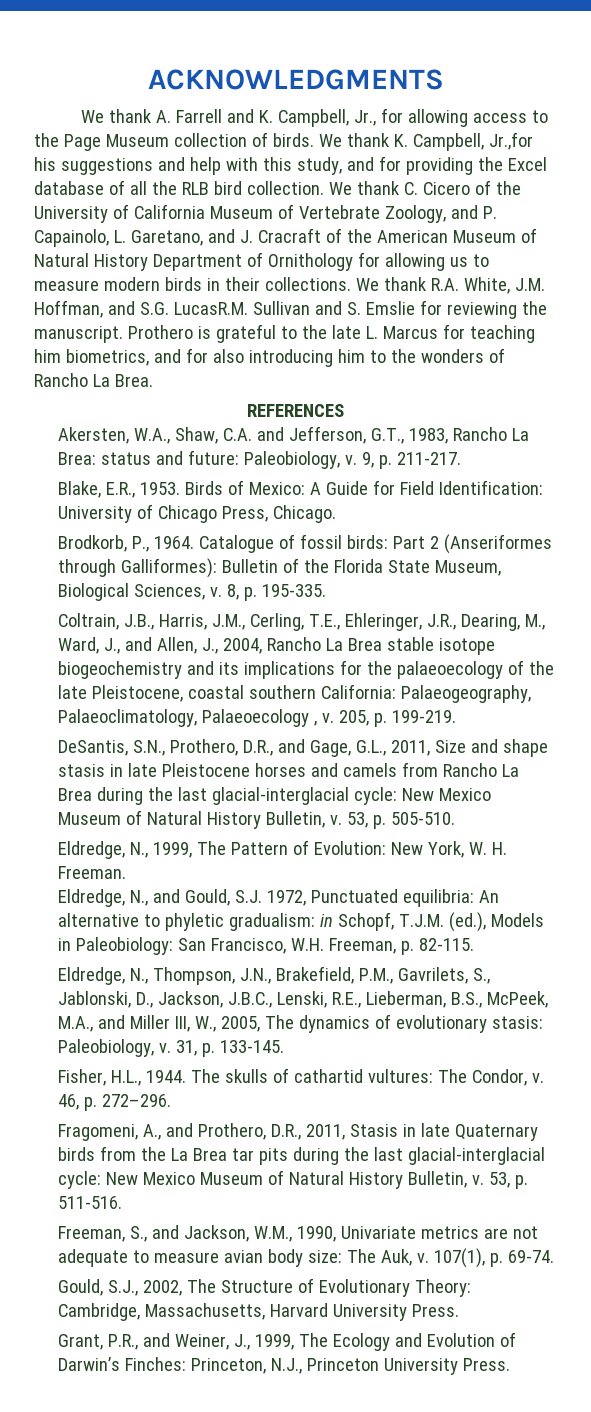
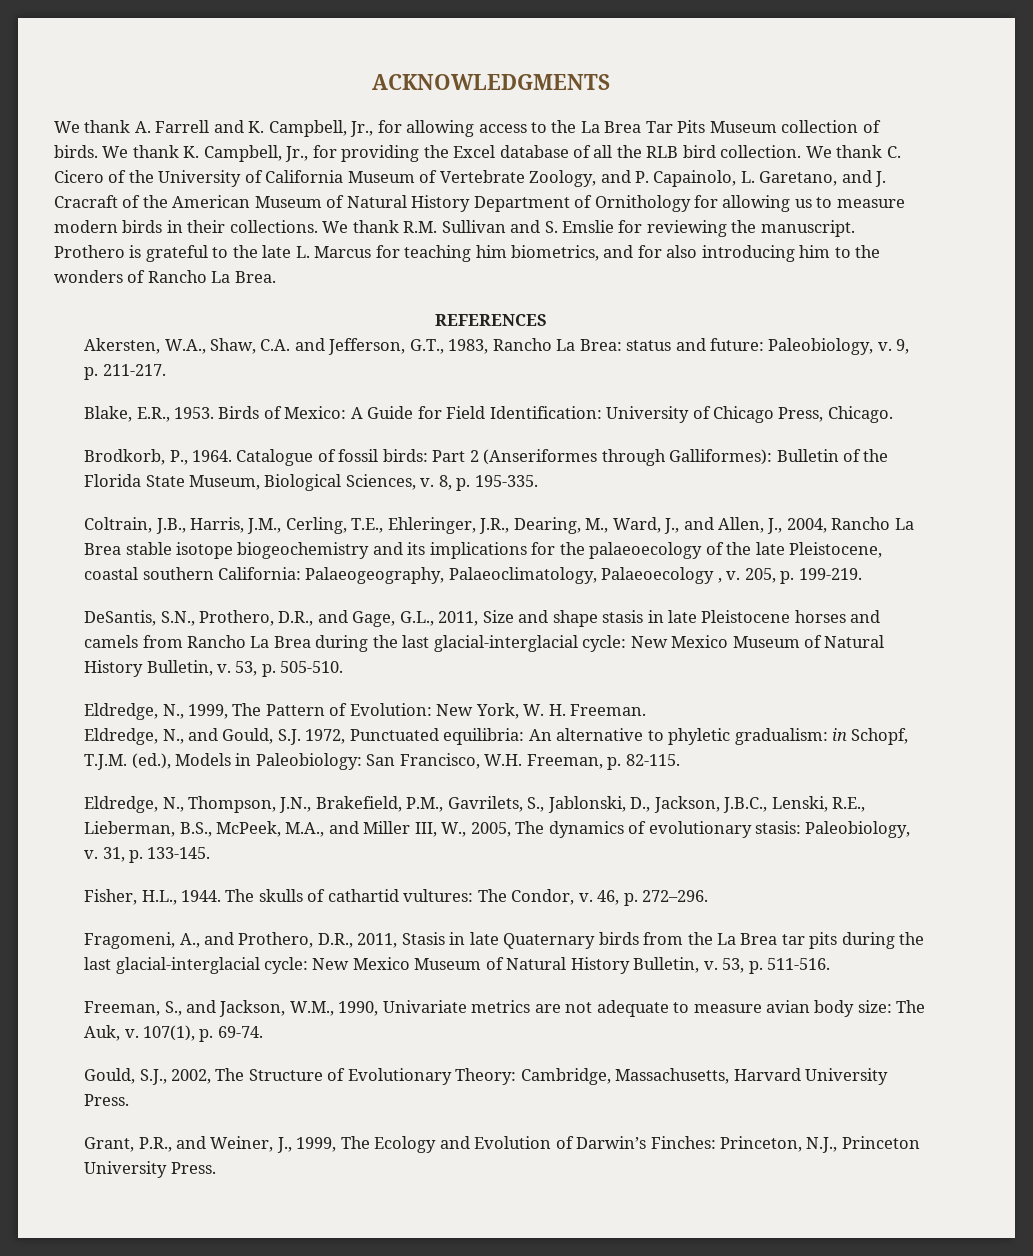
- We thank A. Farrell and K. Campbell, Jr., for allowing access to the Page Museum collection of birds.
+ We thank A. Farrell and K. Campbell, Jr., for allowing access to the La Brea Tar Pits Museum collection of birds.
- We thank K. Campbell, Jr.,for his suggestions and help with this study, and for providing the Excel database of all the RLB bird collection.
+ We thank K. Campbell, Jr., for providing the Excel database of all the RLB bird collection.
- We thank R.A. White, J.M. Hoffman, and S.G. LucasR.M. Sullivan and S. Emslie for reviewing the manuscript.
+ We thank R.M. Sullivan and S. Emslie for reviewing the manuscript.

